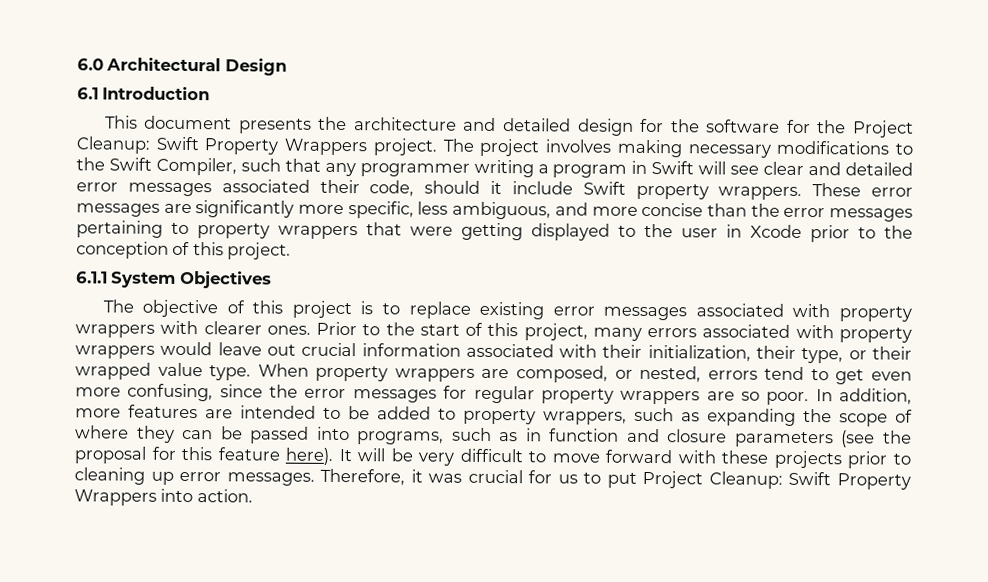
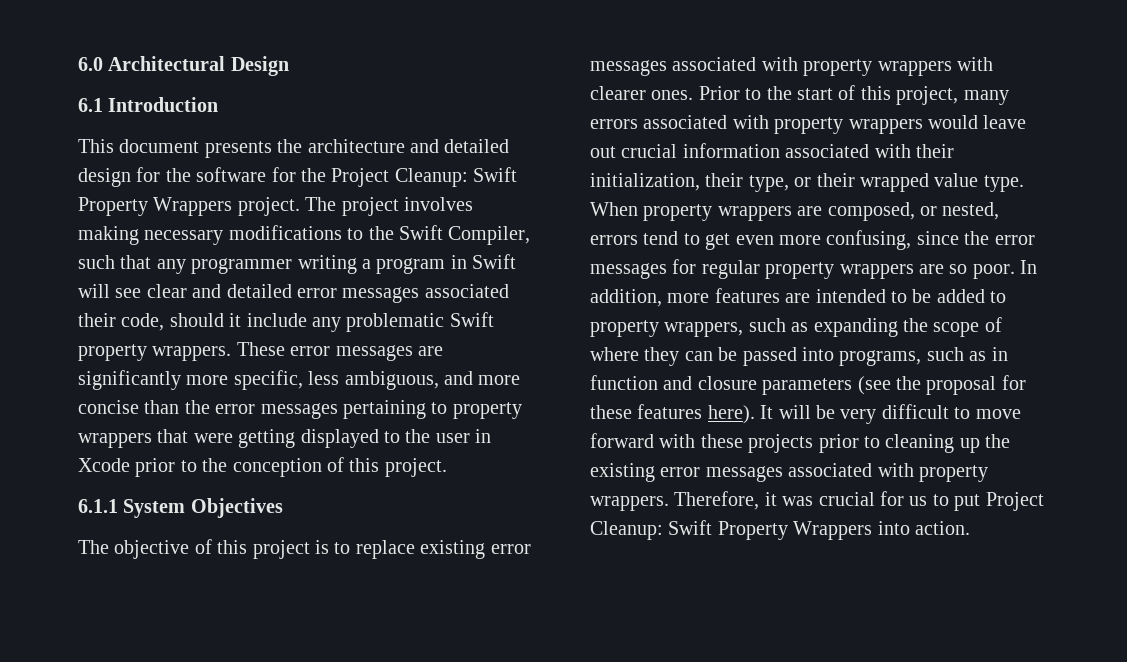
- The project involves making necessary modifications to the Swift Compiler, such that any programmer writing a program in Swift will see clear and detailed error messages associated their code, should it include Swift property wrappers.
+ The project involves making necessary modifications to the Swift Compiler, such that any programmer writing a program in Swift will see clear and detailed error messages associated their code, should it include any problematic Swift property wrappers.
- In addition, more features are intended to be added to property wrappers, such as expanding the scope of where they can be passed into programs, such as in function and closure parameters (see the proposal for this feature here).
+ In addition, more features are intended to be added to property wrappers, such as expanding the scope of where they can be passed into programs, such as in function and closure parameters (see the proposal for these features here).
- It will be very difficult to move forward with these projects prior to cleaning up error messages.
+ It will be very difficult to move forward with these projects prior to cleaning up the existing error messages associated with property wrappers.

